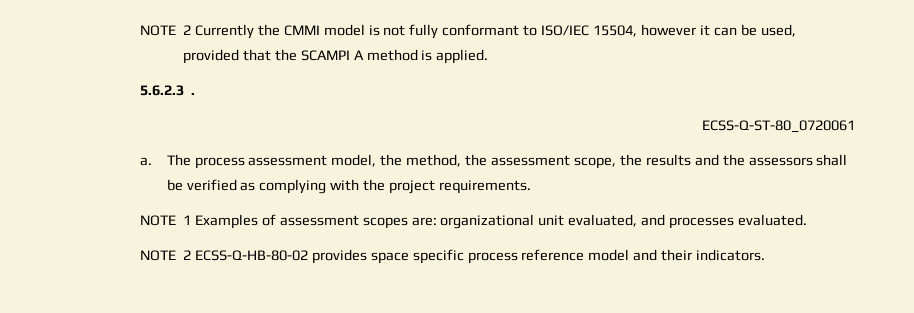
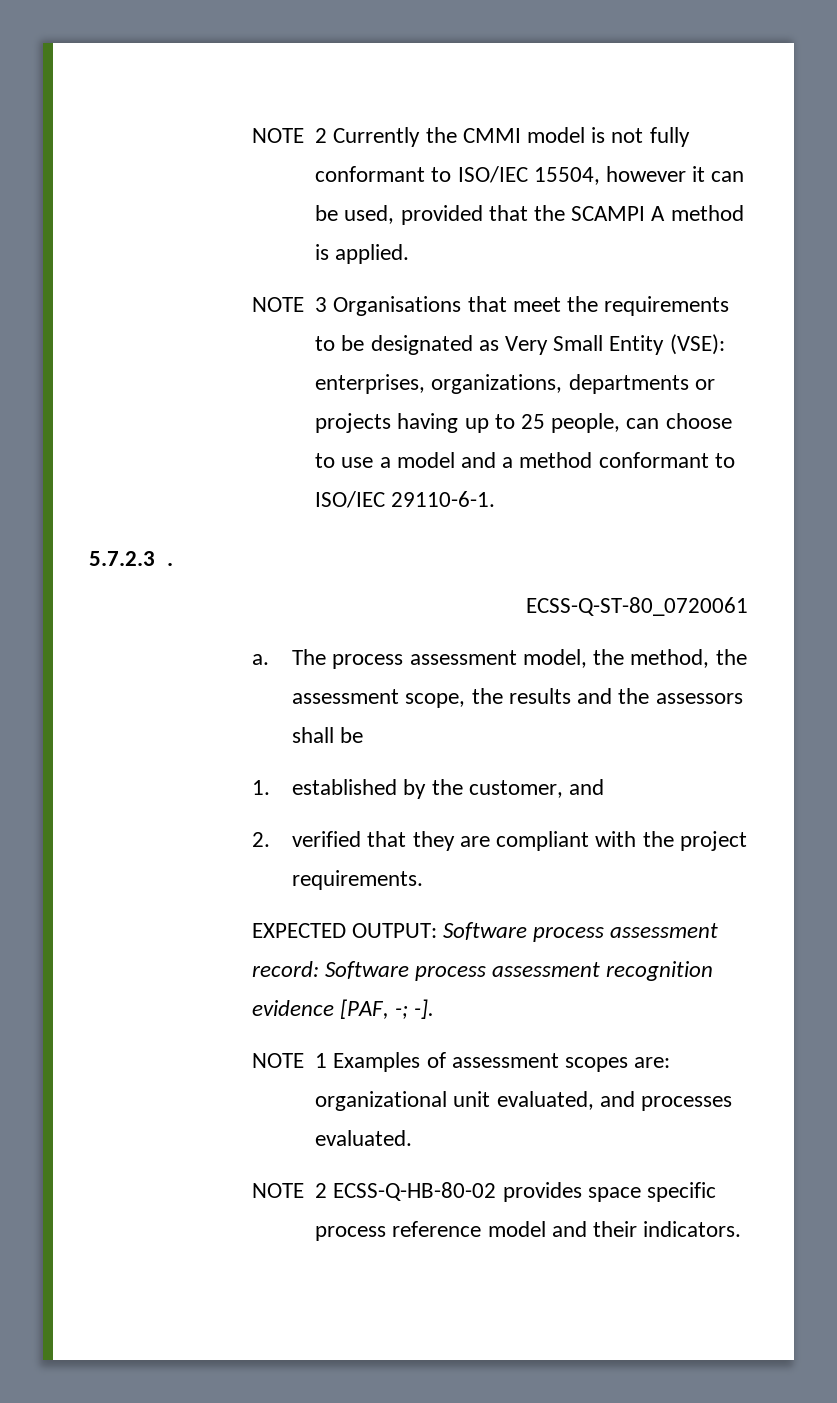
- 5.6.2.3 .
+ NOTE 3 Organisations that meet the requirements to be designated as Very Small Entity (VSE): enterprises, organizations, departments or projects having up to 25 people, can choose to use a model and a method conformant to ISO/IEC 29110-6-1.
+ 5.7.2.3 .
- The process assessment model, the method, the assessment scope, the results and the assessors shall be verified as complying with the project requirements.
+ The process assessment model, the method, the assessment scope, the results and the assessors shall be
+ 1. established by the customer, and
+ 2. verified that they are compliant with the project requirements.
+ EXPECTED OUTPUT: Software process assessment record: Software process assessment recognition evidence [PAF, -; -].

